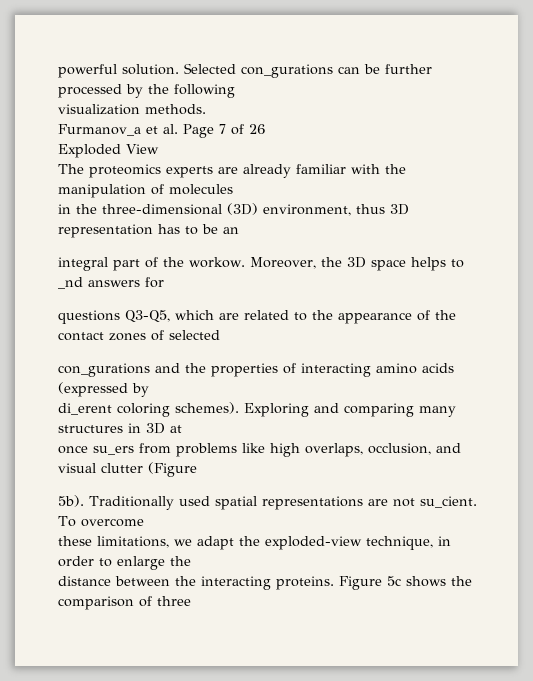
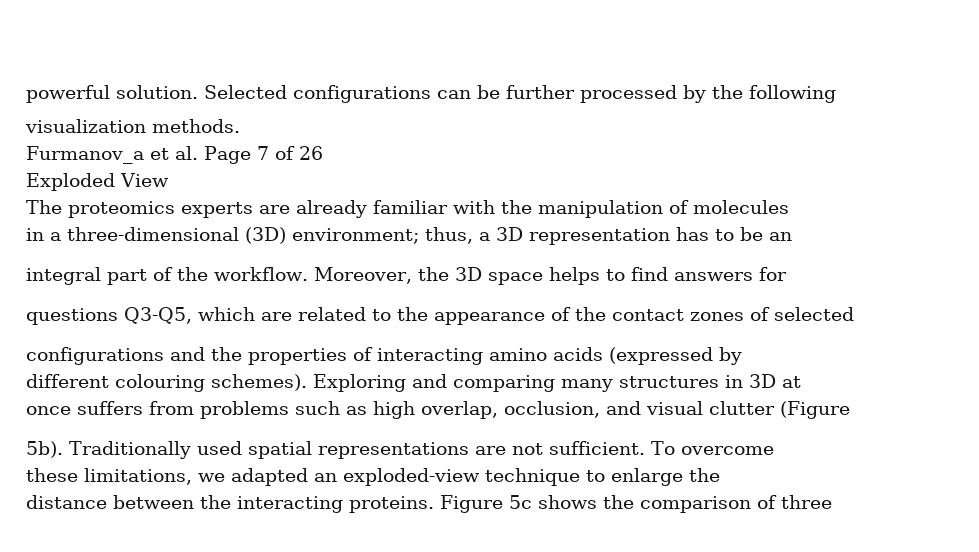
- Selected con_gurations can be further processed by the following
+ Selected configurations can be further processed by the following
- in the three-dimensional (3D) environment, thus 3D representation has to be an
+ in a three-dimensional (3D) environment; thus, a 3D representation has to be an
- integral part of the workow.
+ integral part of the workflow.
- Moreover, the 3D space helps to _nd answers for
+ Moreover, the 3D space helps to find answers for
- con_gurations and the properties of interacting amino acids (expressed by
+ configurations and the properties of interacting amino acids (expressed by
- di_erent coloring schemes).
+ different colouring schemes).
- once su_ers from problems like high overlaps, occlusion, and visual clutter (Figure
+ once suffers from problems such as high overlap, occlusion, and visual clutter (Figure
- Traditionally used spatial representations are not su_cient.
+ Traditionally used spatial representations are not sufficient.
- these limitations, we adapt the exploded-view technique, in order to enlarge the
+ these limitations, we adapted an exploded-view technique to enlarge the

